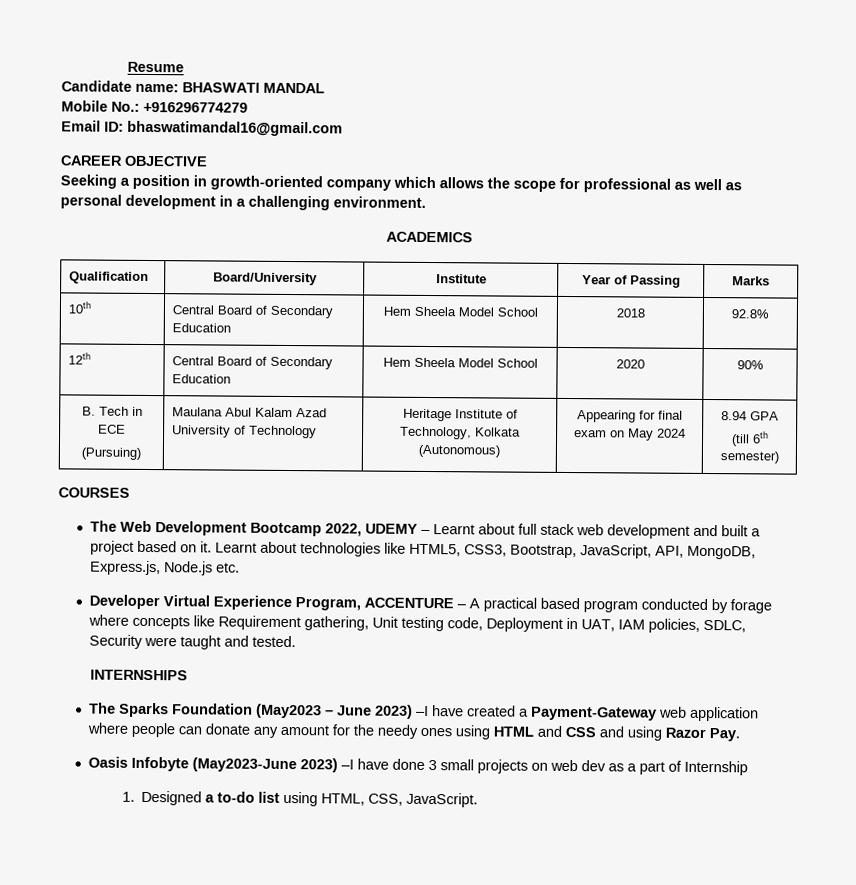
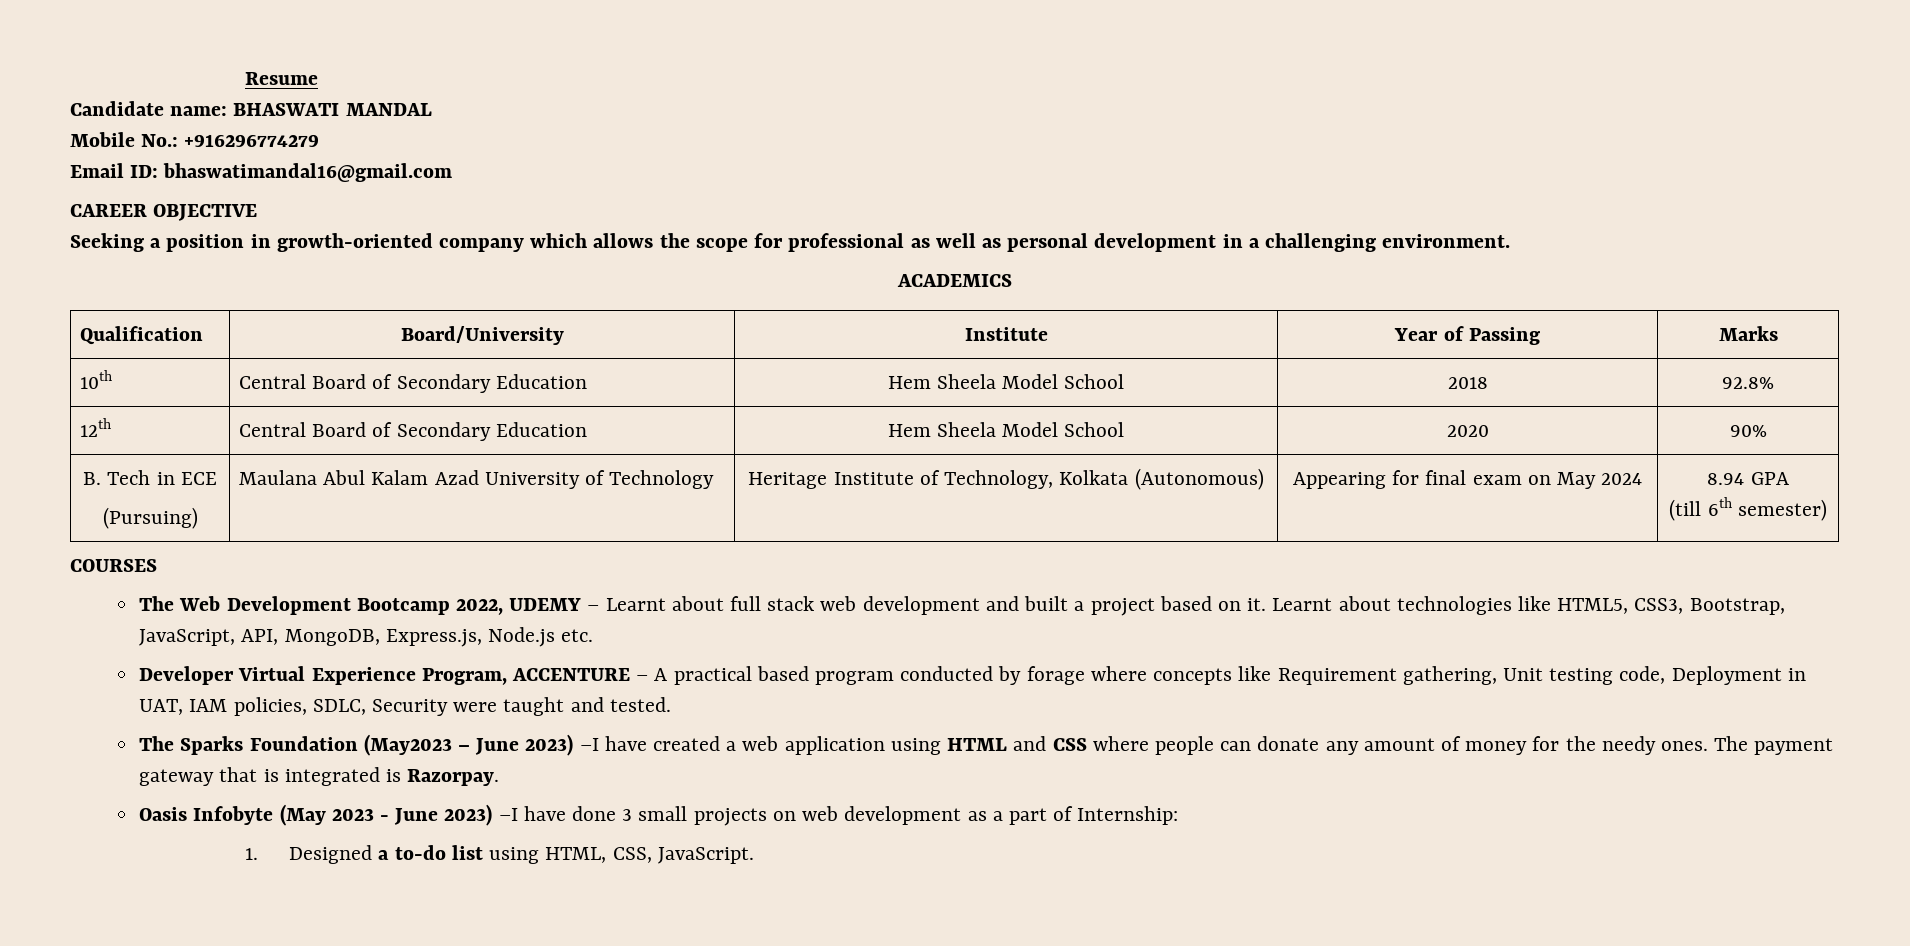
- INTERNSHIPS
- The Sparks Foundation (May2023 – June 2023) –I have created a Payment-Gateway web application where people can donate any amount for the needy ones using HTML and CSS and using Razor Pay.
- Oasis Infobyte (May2023-June 2023) –I have done 3 small projects on web dev as a part of Internship
+ The Sparks Foundation (May2023 – June 2023) –I have created a web application using HTML and CSS where people can donate any amount of money for the needy ones. The payment gateway that is integrated is Razorpay.
+ Oasis Infobyte (May 2023 - June 2023) –I have done 3 small projects on web development as a part of Internship:

